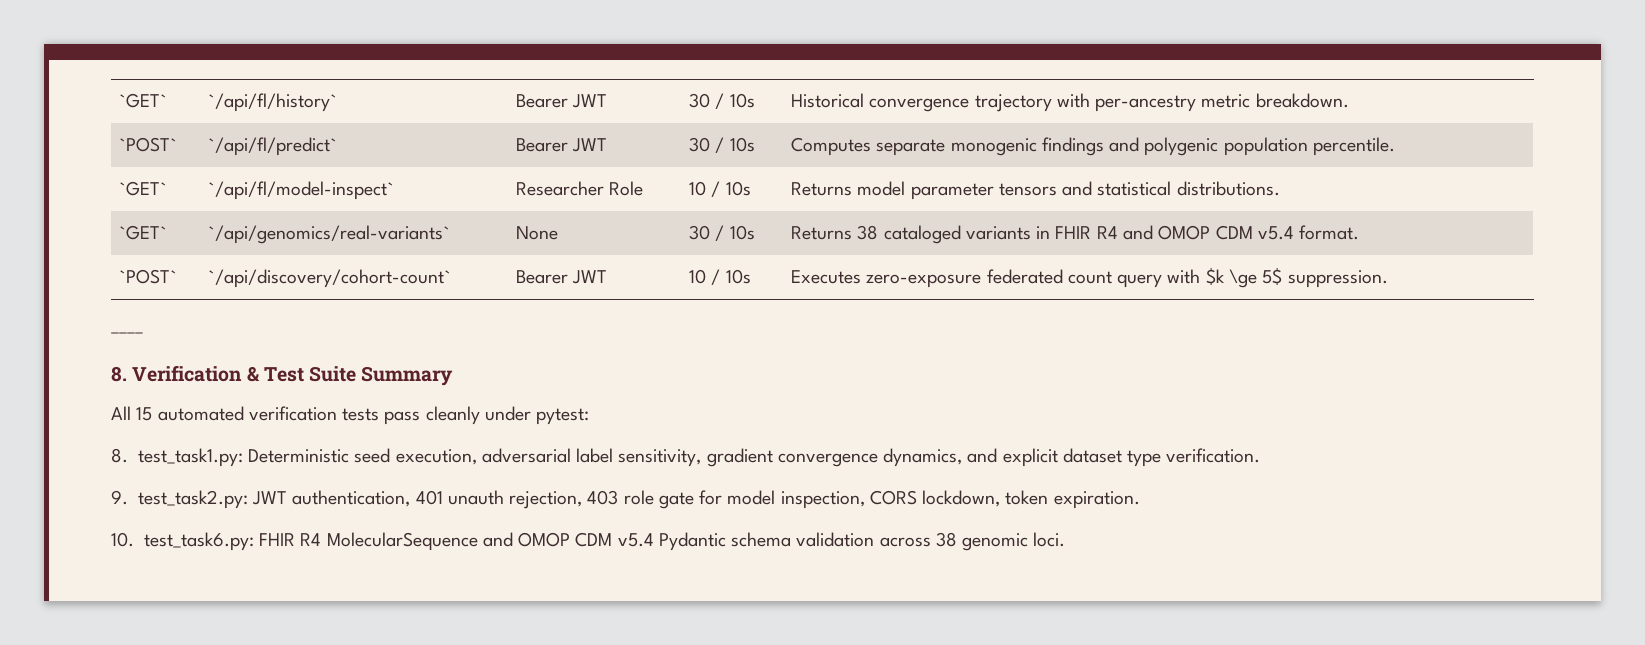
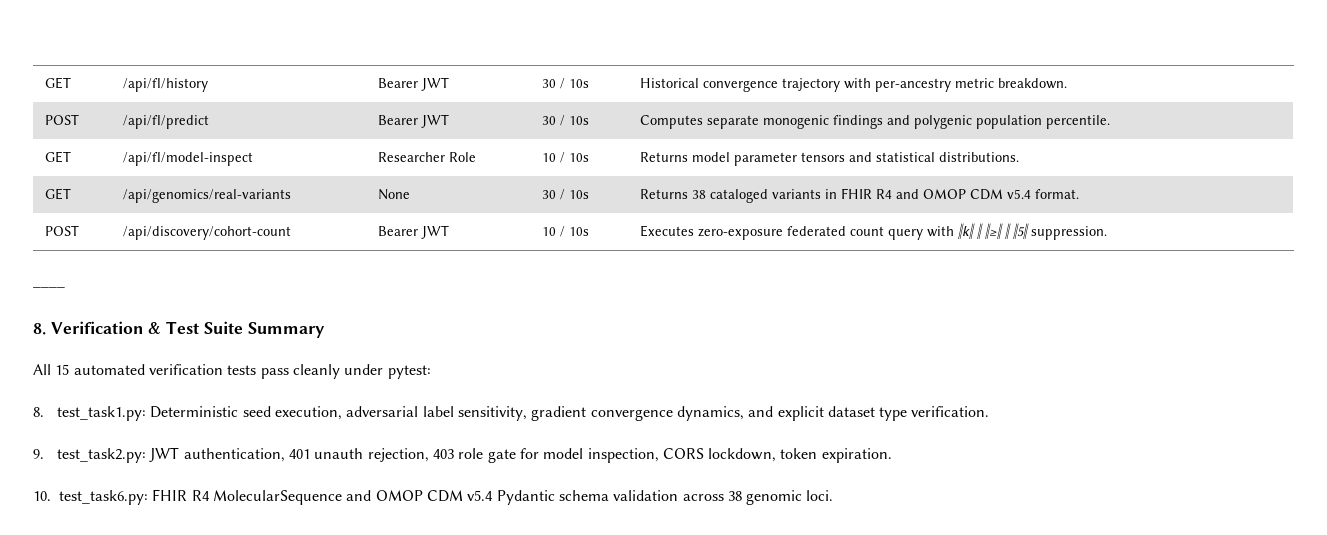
- `GET` | `/api/fl/history` | Bearer JWT | 30 / 10s | Historical convergence trajectory with per-ancestry metric breakdown.
+ GET | /api/fl/history | Bearer JWT | 30 / 10s | Historical convergence trajectory with per-ancestry metric breakdown.
- `POST` | `/api/fl/predict` | Bearer JWT | 30 / 10s | Computes separate monogenic findings and polygenic population percentile.
+ POST | /api/fl/predict | Bearer JWT | 30 / 10s | Computes separate monogenic findings and polygenic population percentile.
- `GET` | `/api/fl/model-inspect` | Researcher Role | 10 / 10s | Returns model parameter tensors and statistical distributions.
+ GET | /api/fl/model-inspect | Researcher Role | 10 / 10s | Returns model parameter tensors and statistical distributions.
- `GET` | `/api/genomics/real-variants` | None | 30 / 10s | Returns 38 cataloged variants in FHIR R4 and OMOP CDM v5.4 format.
+ GET | /api/genomics/real-variants | None | 30 / 10s | Returns 38 cataloged variants in FHIR R4 and OMOP CDM v5.4 format.
- `POST` | `/api/discovery/cohort-count` | Bearer JWT | 10 / 10s | Executes zero-exposure federated count query with $k \ge 5$ suppression.
+ POST | /api/discovery/cohort-count | Bearer JWT | 10 / 10s | Executes zero-exposure federated count query with ‖k‖ ‖ ‖≥‖ ‖ ‖5‖ suppression.

